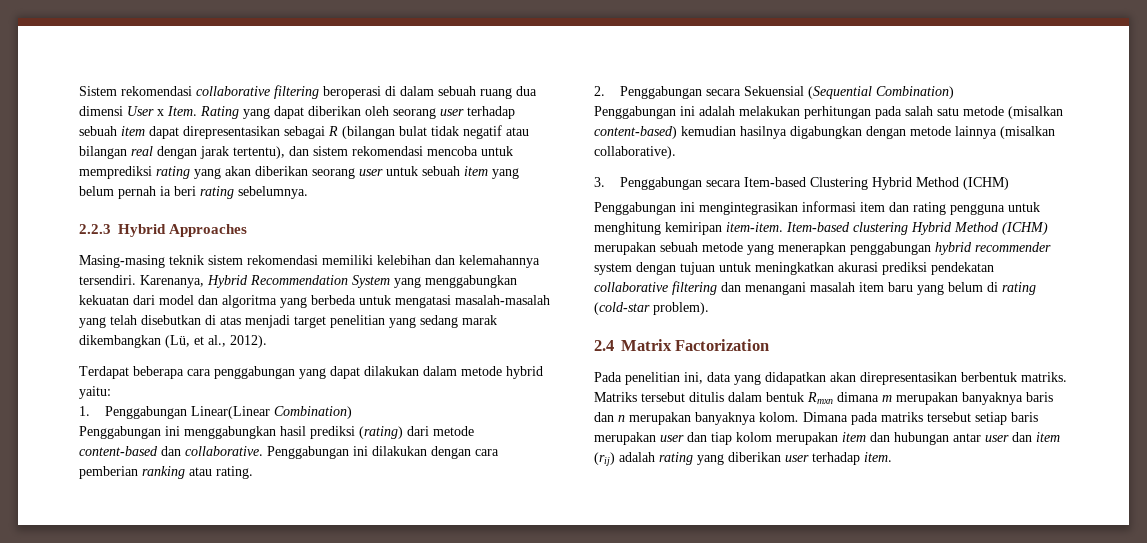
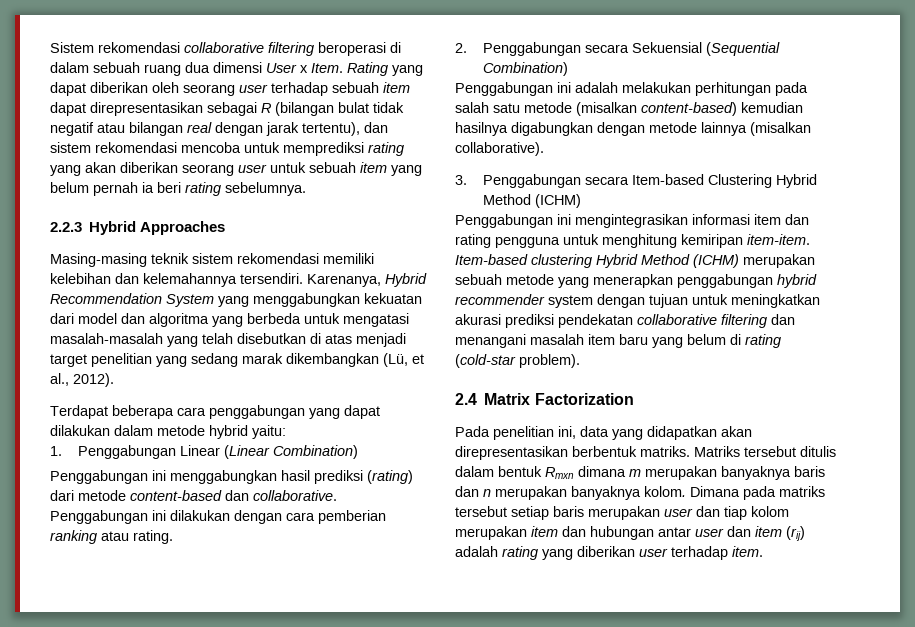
- 1. Penggabungan Linear(Linear Combination)
+ 1. Penggabungan Linear (Linear Combination)

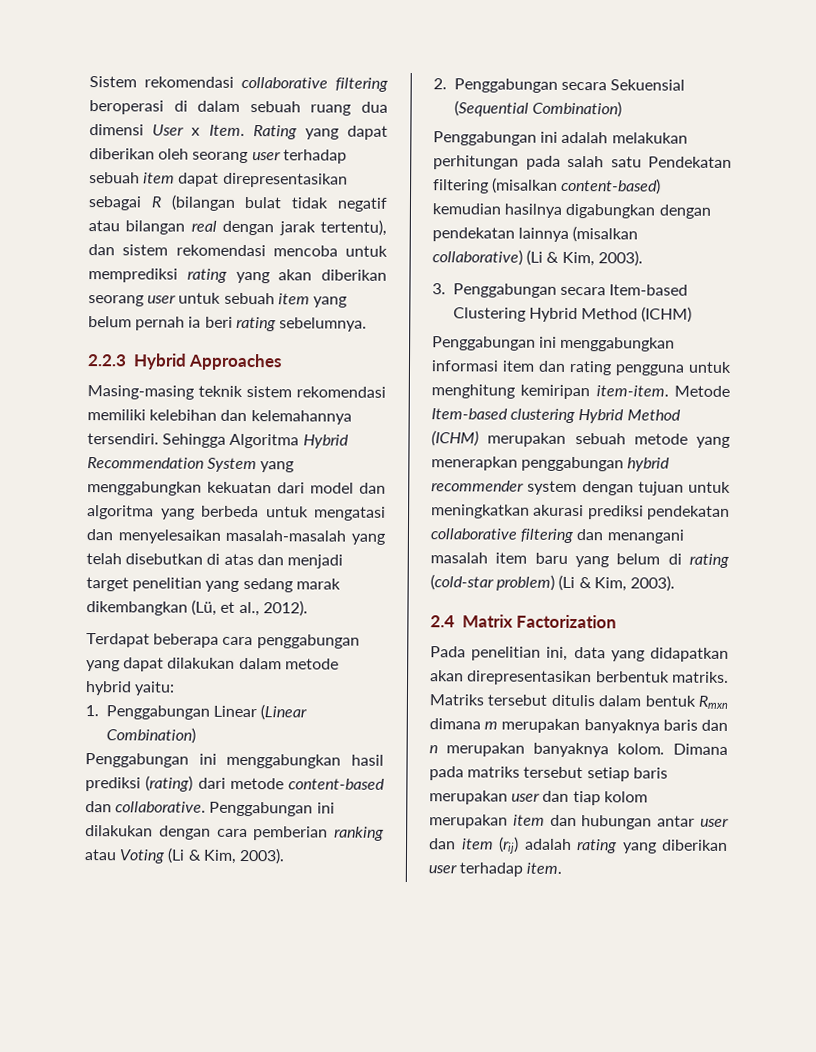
- Karenanya, Hybrid Recommendation System yang menggabungkan kekuatan dari model dan algoritma yang berbeda untuk mengatasi masalah-masalah yang telah disebutkan di atas menjadi target penelitian yang sedang marak dikembangkan (Lü, et al., 2012).
+ Sehingga Algoritma Hybrid Recommendation System yang menggabungkan kekuatan dari model dan algoritma yang berbeda untuk mengatasi dan menyelesaikan masalah-masalah yang telah disebutkan di atas dan menjadi target penelitian yang sedang marak dikembangkan (Lü, et al., 2012).
- Penggabungan ini dilakukan dengan cara pemberian ranking atau rating.
+ Penggabungan ini dilakukan dengan cara pemberian ranking atau Voting (Li & Kim, 2003).
- Penggabungan ini adalah melakukan perhitungan pada salah satu metode (misalkan content-based) kemudian hasilnya digabungkan dengan metode lainnya (misalkan collaborative).
+ Penggabungan ini adalah melakukan perhitungan pada salah satu Pendekatan filtering (misalkan content-based) kemudian hasilnya digabungkan dengan pendekatan lainnya (misalkan collaborative) (Li & Kim, 2003).
- Penggabungan ini mengintegrasikan informasi item dan rating pengguna untuk menghitung kemiripan item-item.
+ Penggabungan ini menggabungkan informasi item dan rating pengguna untuk menghitung kemiripan item-item.
- Item-based clustering Hybrid Method (ICHM) merupakan sebuah metode yang menerapkan penggabungan hybrid recommender system dengan tujuan untuk meningkatkan akurasi prediksi pendekatan collaborative filtering dan menangani masalah item baru yang belum di rating (cold-star problem).
+ Metode Item-based clustering Hybrid Method (ICHM) merupakan sebuah metode yang menerapkan penggabungan hybrid recommender system dengan tujuan untuk meningkatkan akurasi prediksi pendekatan collaborative filtering dan menangani masalah item baru yang belum di rating (cold-star problem) (Li & Kim, 2003).

